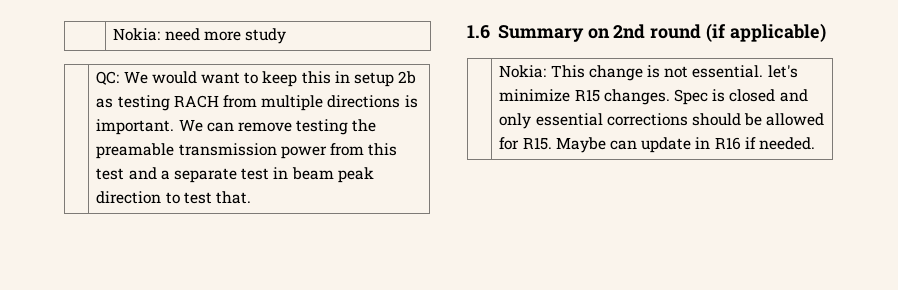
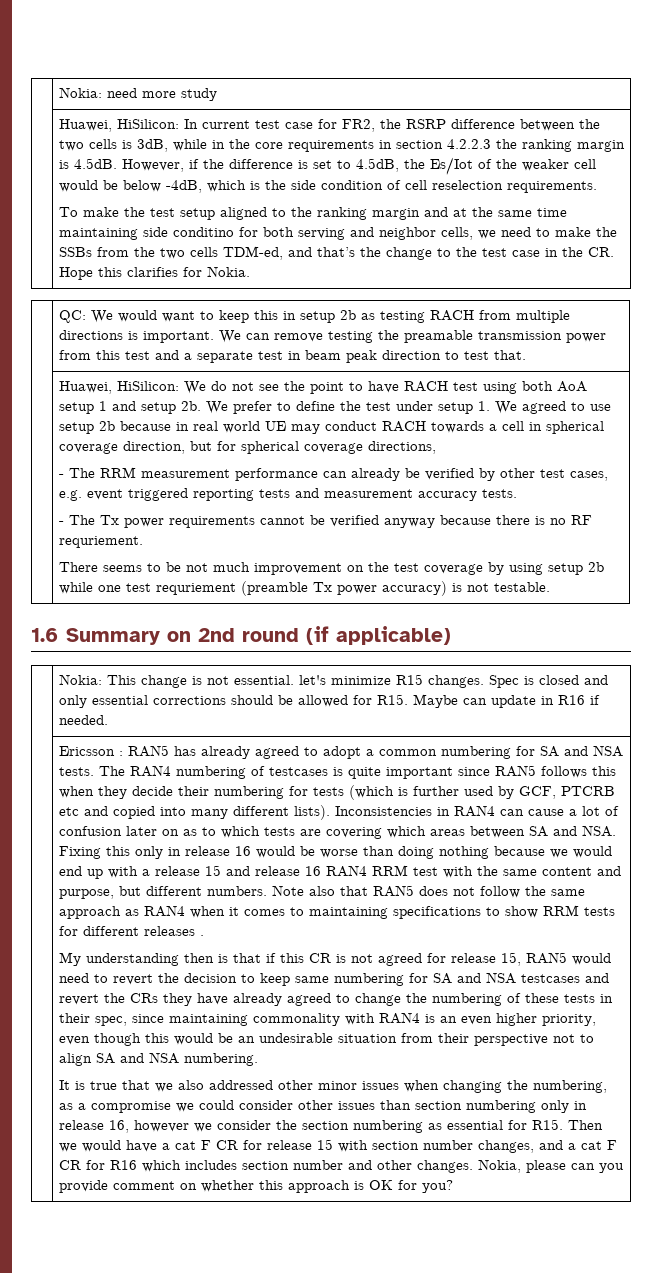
+ Huawei, HiSilicon: In current test case for FR2, the RSRP difference between the two cells is 3dB, while in the core requirements in section 4.2.2.3 the ranking margin is 4.5dB. However, if the difference is set to 4.5dB, the Es/Iot of the weaker cell would be below -4dB, which is the side condition of cell reselection requirements.
+ To make the test setup aligned to the ranking margin and at the same time maintaining side conditino for both serving and neighbor cells, we need to make the SSBs from the two cells TDM-ed, and that’s the change to the test case in the CR. Hope this clarifies for Nokia.
+ Huawei, HiSilicon: We do not see the point to have RACH test using both AoA setup 1 and setup 2b. We prefer to define the test under setup 1. We agreed to use setup 2b because in real world UE may conduct RACH towards a cell in spherical coverage direction, but for spherical coverage directions,
+ - The RRM measurement performance can already be verified by other test cases, e.g. event triggered reporting tests and measurement accuracy tests.
+ - The Tx power requirements cannot be verified anyway because there is no RF requriement.
+ There seems to be not much improvement on the test coverage by using setup 2b while one test requriement (preamble Tx power accuracy) is not testable.
+ Ericsson : RAN5 has already agreed to adopt a common numbering for SA and NSA tests. The RAN4 numbering of testcases is quite important since RAN5 follows this when they decide their numbering for tests (which is further used by GCF, PTCRB etc and copied into many different lists). Inconsistencies in RAN4 can cause a lot of confusion later on as to which tests are covering which areas between SA and NSA. Fixing this only in release 16 would be worse than doing nothing because we would end up with a release 15 and release 16 RAN4 RRM test with the same content and purpose, but different numbers. Note also that RAN5 does not follow the same approach as RAN4 when it comes to maintaining specifications to show RRM tests for different releases .
+ My understanding then is that if this CR is not agreed for release 15, RAN5 would need to revert the decision to keep same numbering for SA and NSA testcases and revert the CRs they have already agreed to change the numbering of these tests in their spec, since maintaining commonality with RAN4 is an even higher priority, even though this would be an undesirable situation from their perspective not to align SA and NSA numbering.
+ It is true that we also addressed other minor issues when changing the numbering, as a compromise we could consider other issues than section numbering only in release 16, however we consider the section numbering as essential for R15. Then we would have a cat F CR for release 15 with section number changes, and a cat F CR for R16 which includes section number and other changes. Nokia, please can you provide comment on whether this approach is OK for you?

